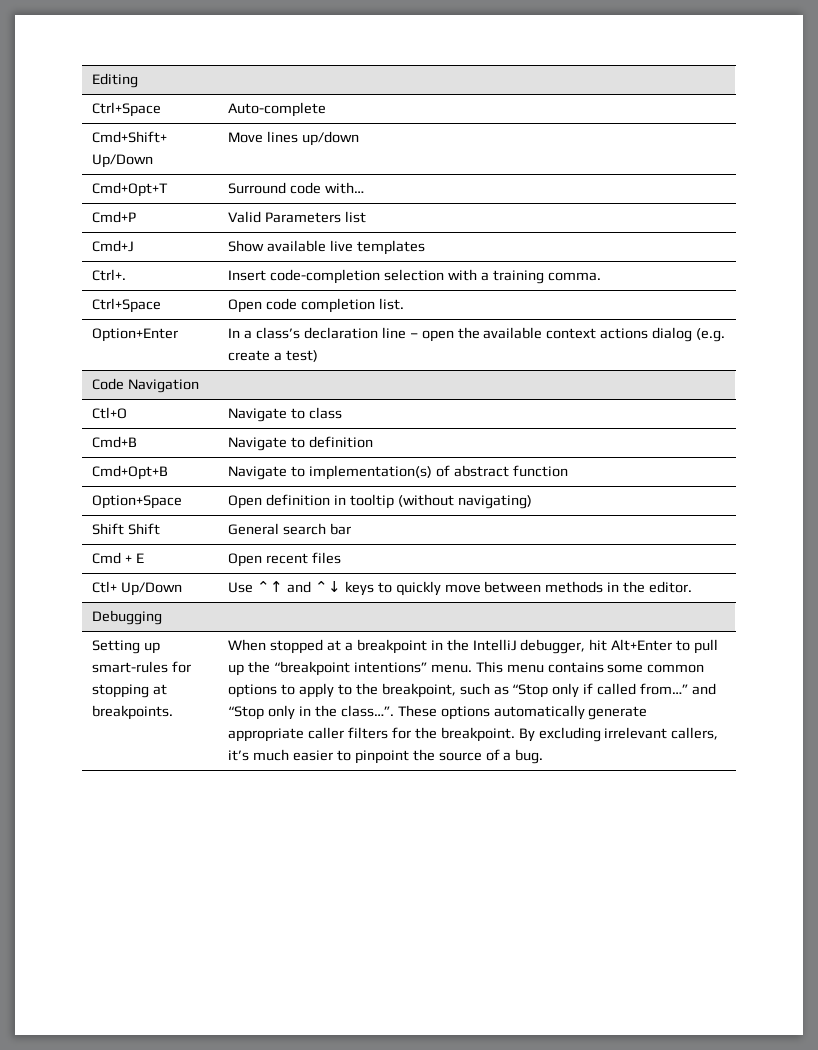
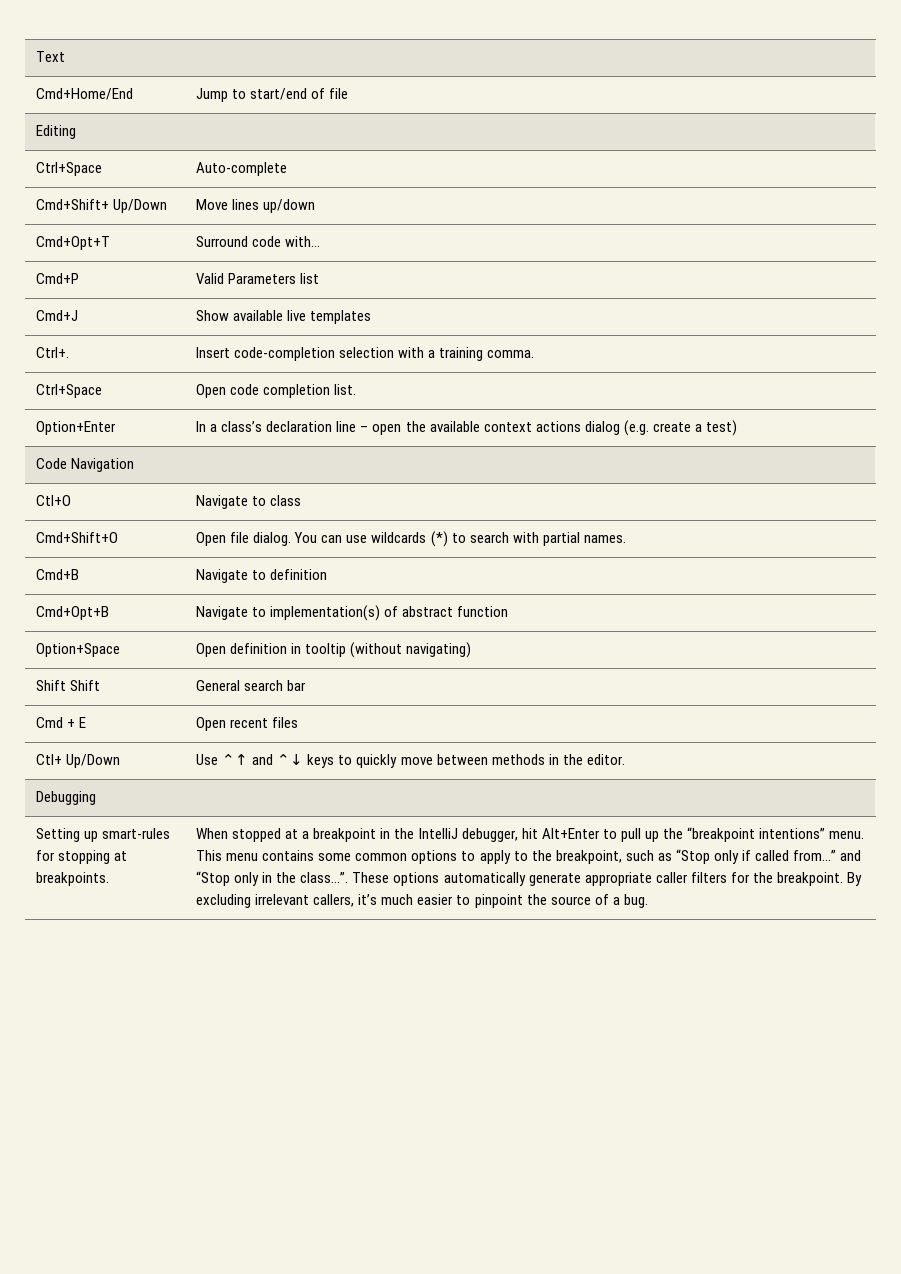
+ Text
+ Cmd+Home/End | Jump to start/end of file
+ Cmd+Shift+O | Open file dialog. You can use wildcards (*) to search with partial names.

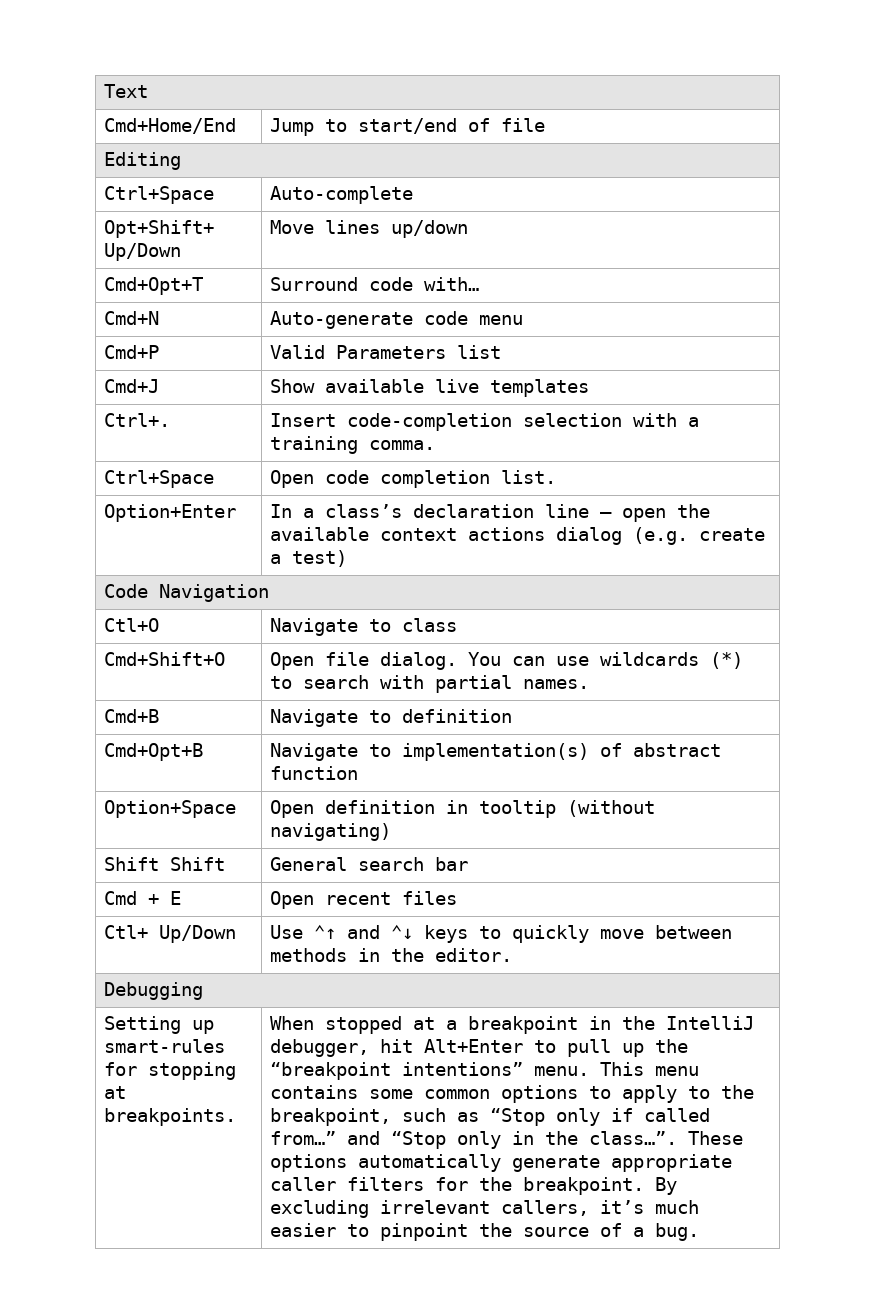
- Cmd+Shift+ Up/Down | Move lines up/down
+ Opt+Shift+ Up/Down | Move lines up/down
+ Cmd+N | Auto-generate code menu

